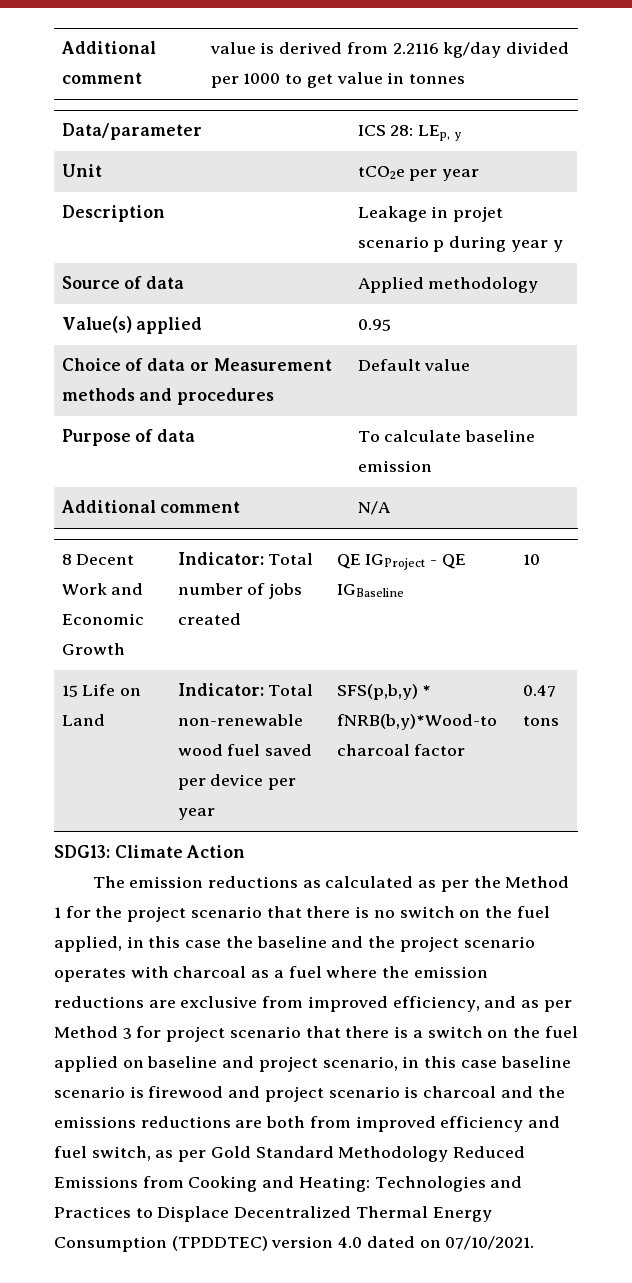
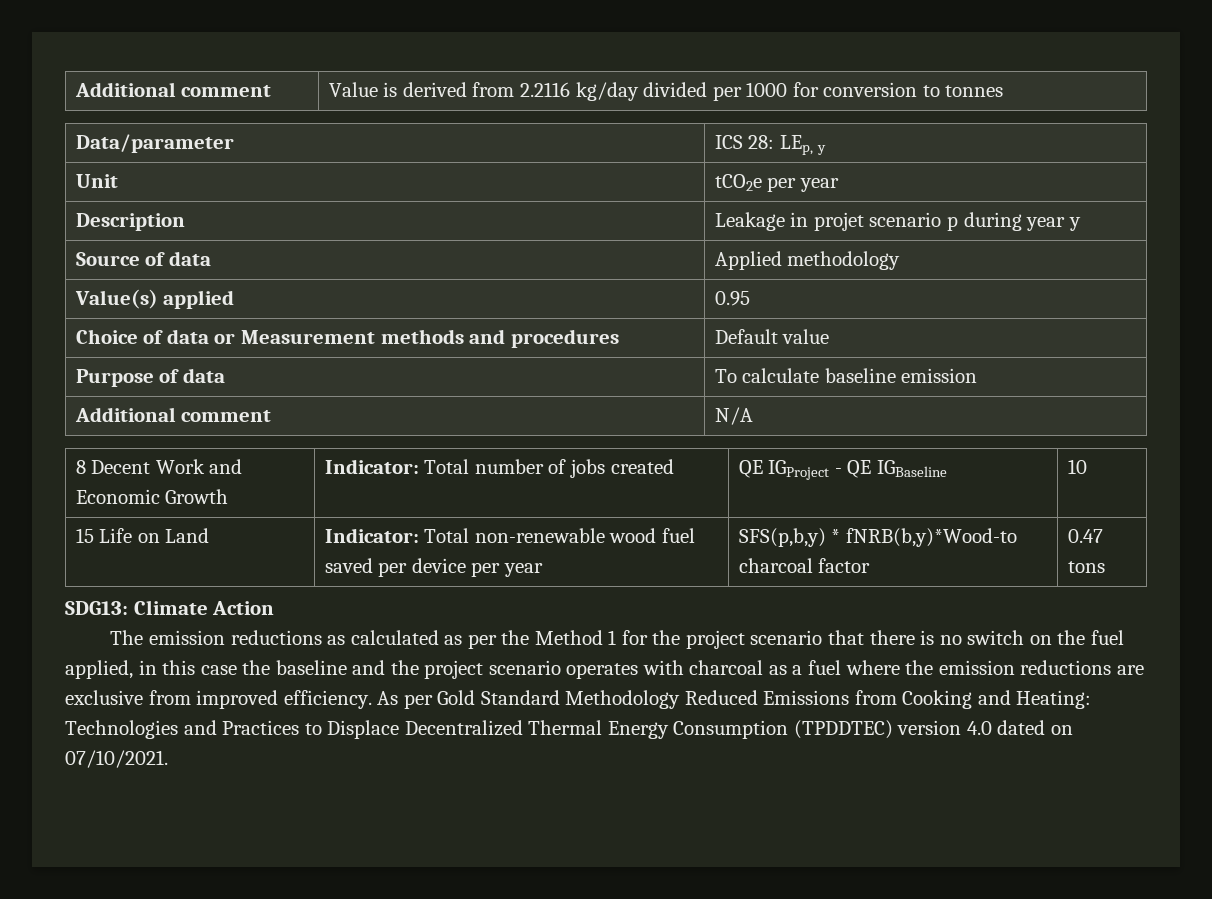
- Additional comment | value is derived from 2.2116 kg/day divided per 1000 to get value in tonnes
+ Additional comment | Value is derived from 2.2116 kg/day divided per 1000 for conversion to tonnes
- The emission reductions as calculated as per the Method 1 for the project scenario that there is no switch on the fuel applied, in this case the baseline and the project scenario operates with charcoal as a fuel where the emission reductions are exclusive from improved efficiency, and as per Method 3 for project scenario that there is a switch on the fuel applied on baseline and project scenario, in this case baseline scenario is firewood and project scenario is charcoal and the emissions reductions are both from improved efficiency and fuel switch, as per Gold Standard Methodology Reduced Emissions from Cooking and Heating:
+ The emission reductions as calculated as per the Method 1 for the project scenario that there is no switch on the fuel applied, in this case the baseline and the project scenario operates with charcoal as a fuel where the emission reductions are exclusive from improved efficiency. As per Gold Standard Methodology Reduced Emissions from Cooking and Heating:

